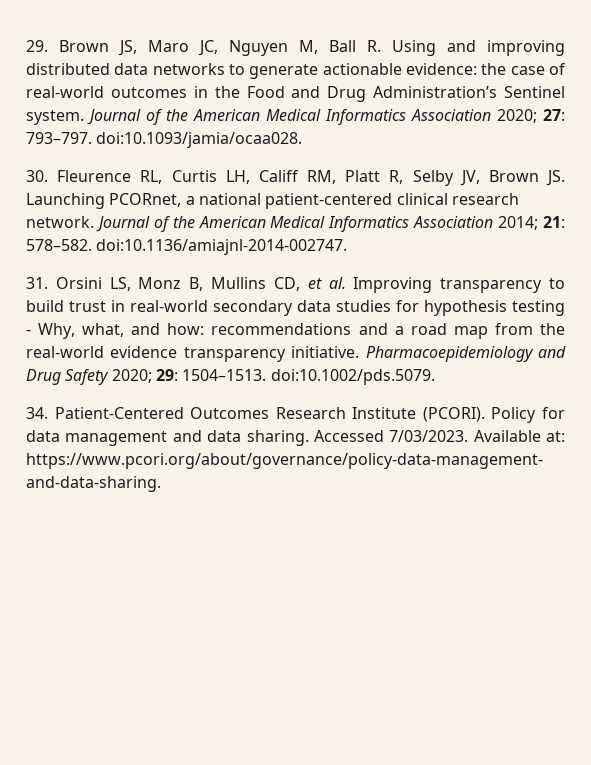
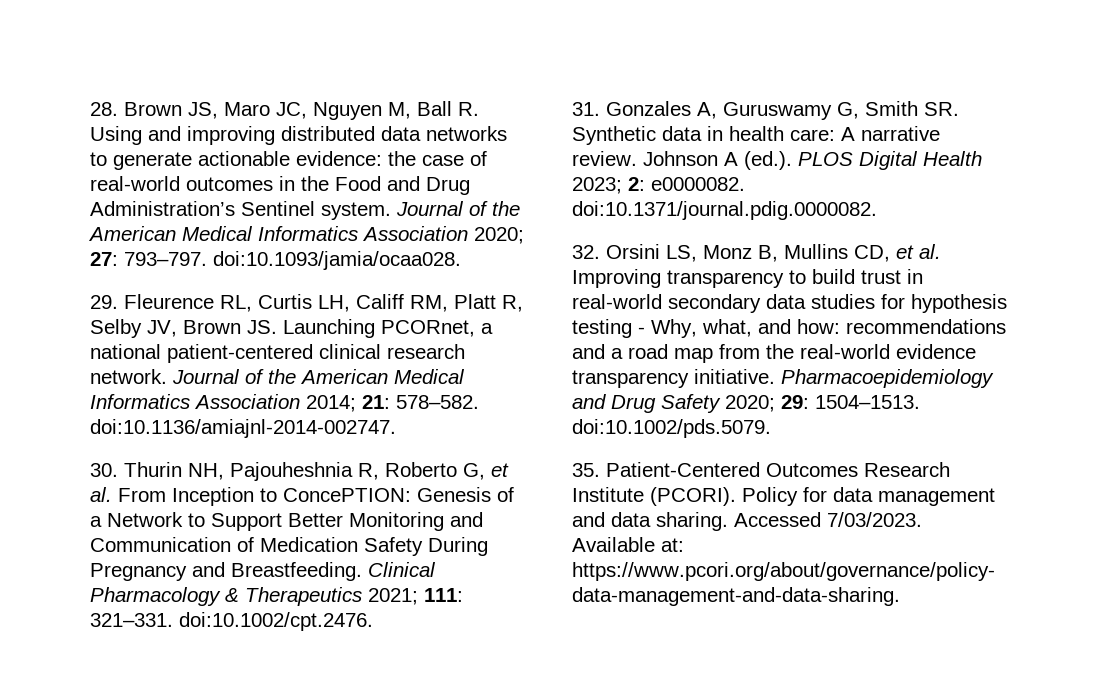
- 29. Brown JS, Maro JC, Nguyen M, Ball R. Using and improving distributed data networks to generate actionable evidence: the case of real-world outcomes in the Food and Drug Administration’s Sentinel system.
+ 28. Brown JS, Maro JC, Nguyen M, Ball R. Using and improving distributed data networks to generate actionable evidence: the case of real-world outcomes in the Food and Drug Administration’s Sentinel system.
- 30. Fleurence RL, Curtis LH, Califf RM, Platt R, Selby JV, Brown JS. Launching PCORnet, a national patient-centered clinical research network.
+ 29. Fleurence RL, Curtis LH, Califf RM, Platt R, Selby JV, Brown JS. Launching PCORnet, a national patient-centered clinical research network.
- 31. Orsini LS, Monz B, Mullins CD, et al. Improving transparency to build trust in real-world secondary data studies for hypothesis testing - Why, what, and how: recommendations and a road map from the real-world evidence transparency initiative.
+ 30. Thurin NH, Pajouheshnia R, Roberto G, et al. From Inception to ConcePTION: Genesis of a Network to Support Better Monitoring and Communication of Medication Safety During Pregnancy and Breastfeeding. Clinical Pharmacology & Therapeutics 2021; 111: 321–331. doi:10.1002/cpt.2476.
+ 31. Gonzales A, Guruswamy G, Smith SR. Synthetic data in health care: A narrative review. Johnson A (ed.). PLOS Digital Health 2023; 2: e0000082. doi:10.1371/journal.pdig.0000082.
+ 32. Orsini LS, Monz B, Mullins CD, et al. Improving transparency to build trust in real-world secondary data studies for hypothesis testing - Why, what, and how: recommendations and a road map from the real-world evidence transparency initiative.
- 34. Patient-Centered Outcomes Research Institute (PCORI).
+ 35. Patient-Centered Outcomes Research Institute (PCORI).

